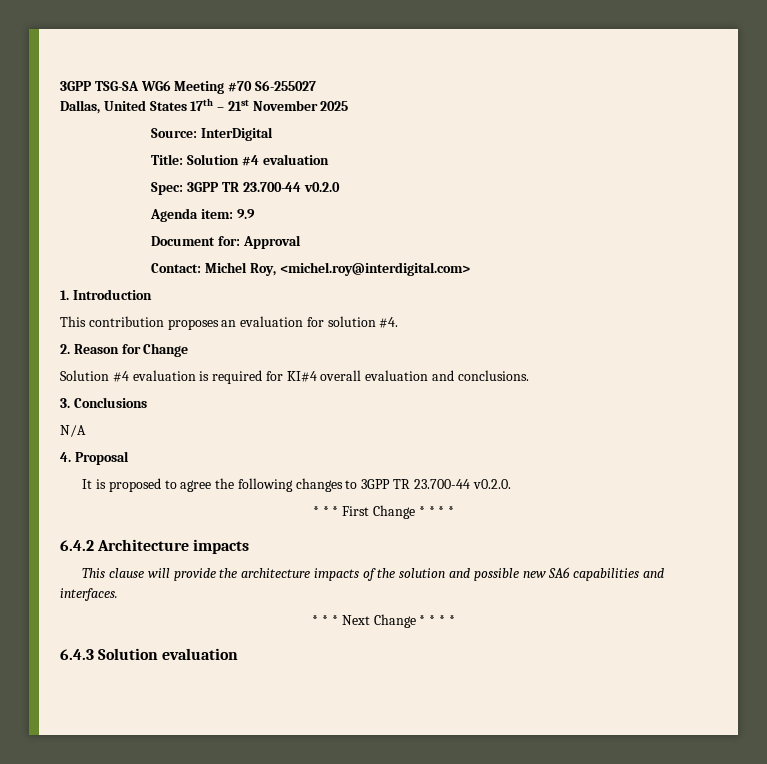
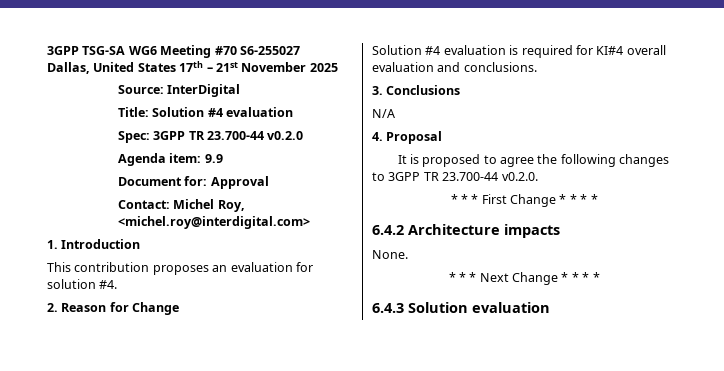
- This clause will provide the architecture impacts of the solution and possible new SA6 capabilities and interfaces.
+ None.

